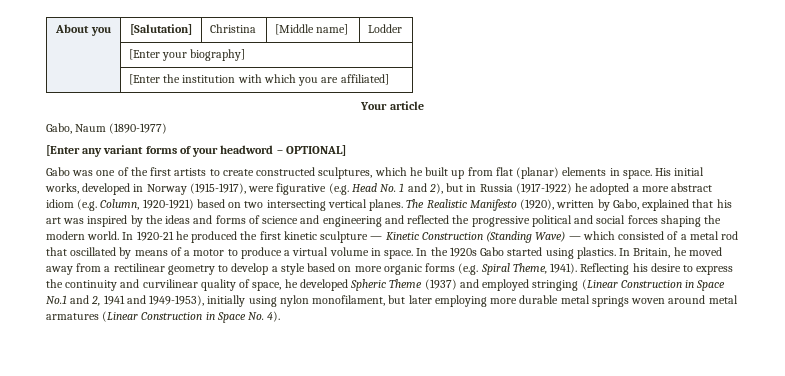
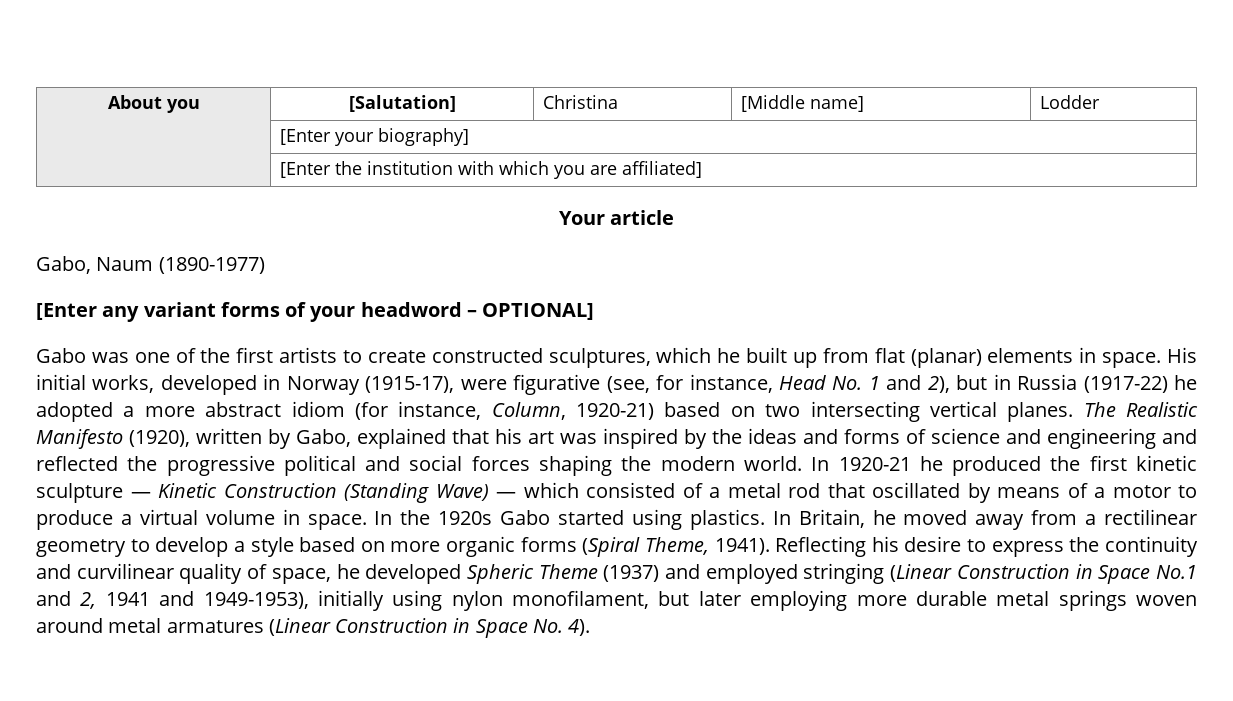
- His initial works, developed in Norway (1915-1917), were figurative (e.g. Head No. 1 and 2), but in Russia (1917-1922) he adopted a more abstract idiom (e.g. Column, 1920-1921) based on two intersecting vertical planes.
+ His initial works, developed in Norway (1915-17), were figurative (see, for instance, Head No. 1 and 2), but in Russia (1917-22) he adopted a more abstract idiom (for instance, Column, 1920-21) based on two intersecting vertical planes.
- In Britain, he moved away from a rectilinear geometry to develop a style based on more organic forms (e.g. Spiral Theme, 1941).
+ In Britain, he moved away from a rectilinear geometry to develop a style based on more organic forms (Spiral Theme, 1941).

